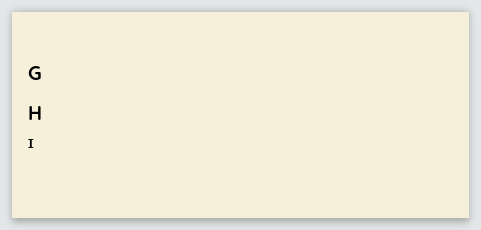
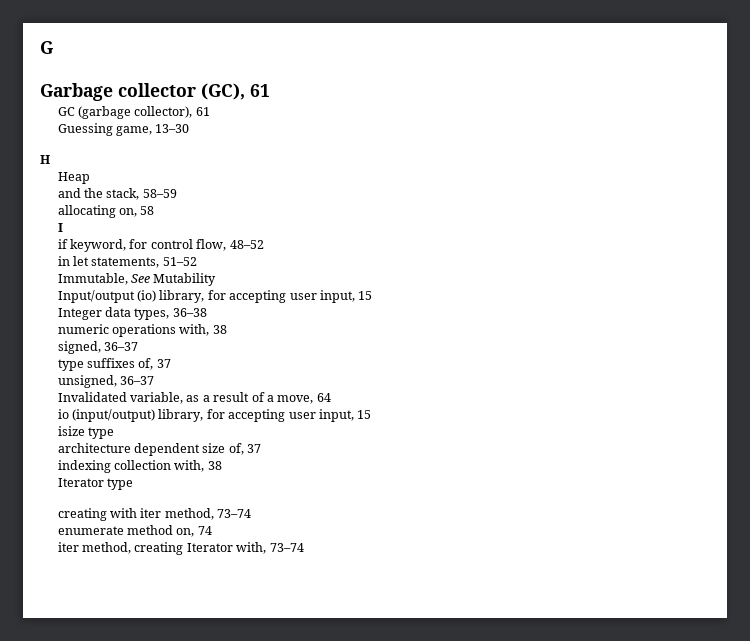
+ Garbage collector (GC), 61
+ GC (garbage collector), 61
+ Guessing game, 13–30
  H
+ Heap
+ and the stack, 58–59
+ allocating on, 58
  I
+ if keyword, for control flow, 48–52
+ in let statements, 51–52
+ Immutable, See Mutability
+ Input/output (io) library, for accepting user input, 15
+ Integer data types, 36–38
+ numeric operations with, 38
+ signed, 36–37
+ type suffixes of, 37
+ unsigned, 36–37
+ Invalidated variable, as a result of a move, 64
+ io (input/output) library, for accepting user input, 15
+ isize type
+ architecture dependent size of, 37
+ indexing collection with, 38
+ Iterator type
+ creating with iter method, 73–74
+ enumerate method on, 74
+ iter method, creating Iterator with, 73–74

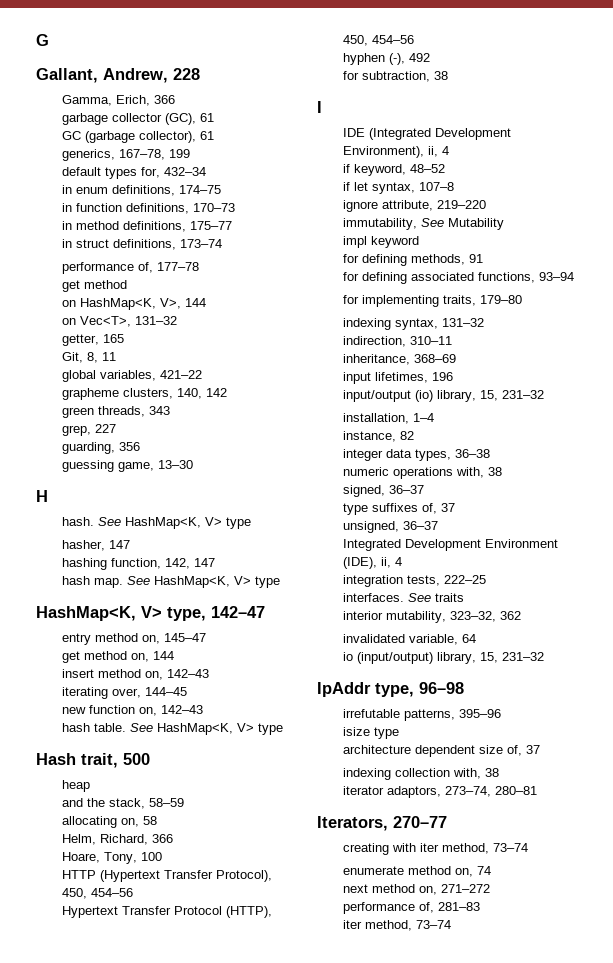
- Garbage collector (GC), 61
+ Gallant, Andrew, 228
+ Gamma, Erich, 366
+ garbage collector (GC), 61
- Guessing game, 13–30
+ generics, 167–78, 199
+ default types for, 432–34
+ in enum definitions, 174–75
+ in function definitions, 170–73
+ in method definitions, 175–77
+ in struct definitions, 173–74
+ performance of, 177–78
+ get method
+ on HashMap<K, V>, 144
+ on Vec<T>, 131–32
+ getter, 165
+ Git, 8, 11
+ global variables, 421–22
+ grapheme clusters, 140, 142
+ green threads, 343
+ grep, 227
+ guarding, 356
+ guessing game, 13–30
  H
- Heap
+ hash. See HashMap<K, V> type
+ hasher, 147
+ hashing function, 142, 147
+ hash map. See HashMap<K, V> type
+ HashMap<K, V> type, 142–47
+ entry method on, 145–47
+ get method on, 144
+ insert method on, 142–43
+ iterating over, 144–45
+ new function on, 142–43
+ hash table. See HashMap<K, V> type
+ Hash trait, 500
+ heap
+ Helm, Richard, 366
+ Hoare, Tony, 100
+ HTTP (Hypertext Transfer Protocol), 450, 454–56
+ Hypertext Transfer Protocol (HTTP), 450, 454–56
+ hyphen (-), 492
+ for subtraction, 38
  I
- if keyword, for control flow, 48–52
- in let statements, 51–52
- Immutable, See Mutability
- Input/output (io) library, for accepting user input, 15
- Integer data types, 36–38
+ IDE (Integrated Development Environment), ii, 4
+ if keyword, 48–52
+ if let syntax, 107–8
+ ignore attribute, 219–220
+ immutability, See Mutability
+ impl keyword
+ for defining methods, 91
+ for defining associated functions, 93–94
+ for implementing traits, 179–80
+ indexing syntax, 131–32
+ indirection, 310–11
+ inheritance, 368–69
+ input lifetimes, 196
+ input/output (io) library, 15, 231–32
+ installation, 1–4
+ instance, 82
+ integer data types, 36–38
- Invalidated variable, as a result of a move, 64
- io (input/output) library, for accepting user input, 15
+ Integrated Development Environment (IDE), ii, 4
+ integration tests, 222–25
+ interfaces. See traits
+ interior mutability, 323–32, 362
+ invalidated variable, 64
+ io (input/output) library, 15, 231–32
+ IpAddr type, 96–98
+ irrefutable patterns, 395–96
- Iterator type
+ iterator adaptors, 273–74, 280–81
+ Iterators, 270–77
- iter method, creating Iterator with, 73–74
+ next method on, 271–272
+ performance of, 281–83
+ iter method, 73–74

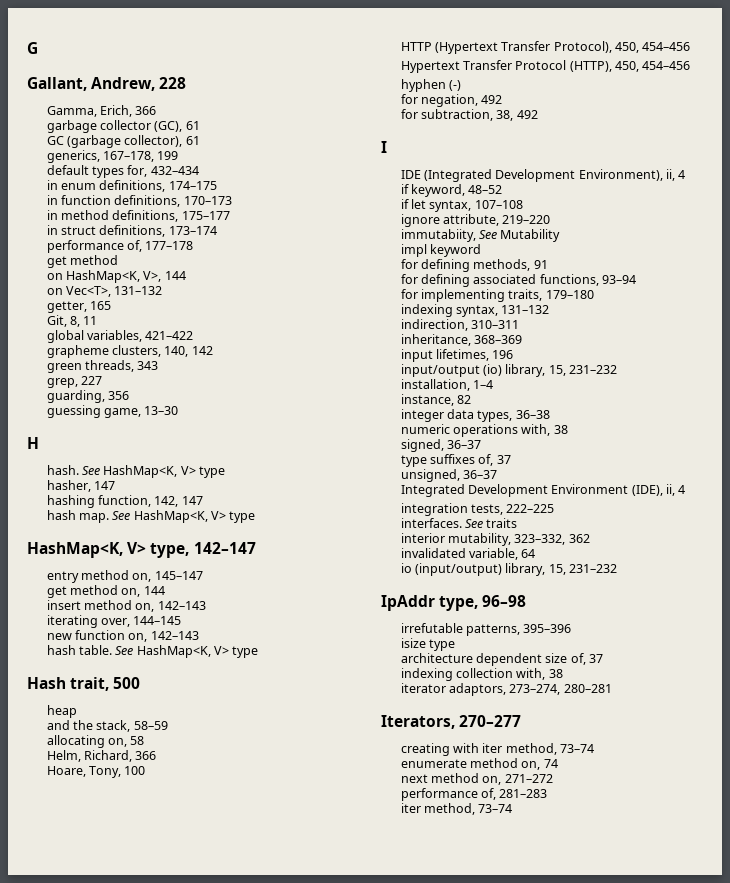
- generics, 167–78, 199
+ generics, 167–178, 199
- default types for, 432–34
+ default types for, 432–434
- in enum definitions, 174–75
+ in enum definitions, 174–175
- in function definitions, 170–73
+ in function definitions, 170–173
- in method definitions, 175–77
+ in method definitions, 175–177
- in struct definitions, 173–74
- performance of, 177–78
+ in struct definitions, 173–174
+ performance of, 177–178
- on Vec<T>, 131–32
+ on Vec<T>, 131–132
- global variables, 421–22
+ global variables, 421–422
- HashMap<K, V> type, 142–47
+ HashMap<K, V> type, 142–147
- entry method on, 145–47
+ entry method on, 145–147
- insert method on, 142–43
+ insert method on, 142–143
- iterating over, 144–45
+ iterating over, 144–145
- new function on, 142–43
+ new function on, 142–143
- HTTP (Hypertext Transfer Protocol), 450, 454–56
+ HTTP (Hypertext Transfer Protocol), 450, 454–456
- Hypertext Transfer Protocol (HTTP), 450, 454–56
+ Hypertext Transfer Protocol (HTTP), 450, 454–456
- hyphen (-), 492
+ hyphen (-)
+ for negation, 492
- for subtraction, 38
+ for subtraction, 38, 492
- if let syntax, 107–8
+ if let syntax, 107–108
- immutability, See Mutability
+ immutabiity, See Mutability
- for implementing traits, 179–80
+ for implementing traits, 179–180
- indexing syntax, 131–32
+ indexing syntax, 131–132
- indirection, 310–11
+ indirection, 310–311
- inheritance, 368–69
+ inheritance, 368–369
- input/output (io) library, 15, 231–32
+ input/output (io) library, 15, 231–232
- integration tests, 222–25
+ integration tests, 222–225
- interior mutability, 323–32, 362
+ interior mutability, 323–332, 362
- io (input/output) library, 15, 231–32
+ io (input/output) library, 15, 231–232
- irrefutable patterns, 395–96
+ irrefutable patterns, 395–396
- iterator adaptors, 273–74, 280–81
+ iterator adaptors, 273–274, 280–281
- Iterators, 270–77
+ Iterators, 270–277
- performance of, 281–83
+ performance of, 281–283

